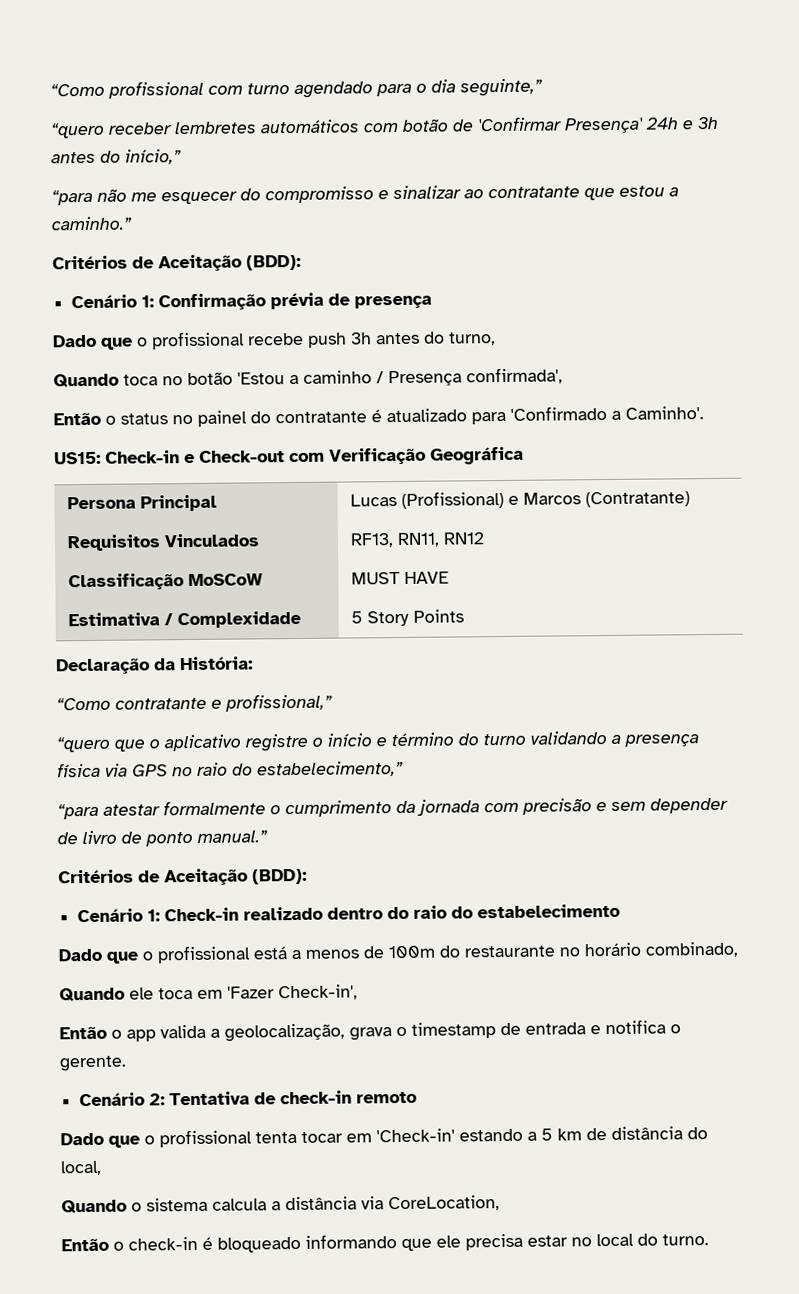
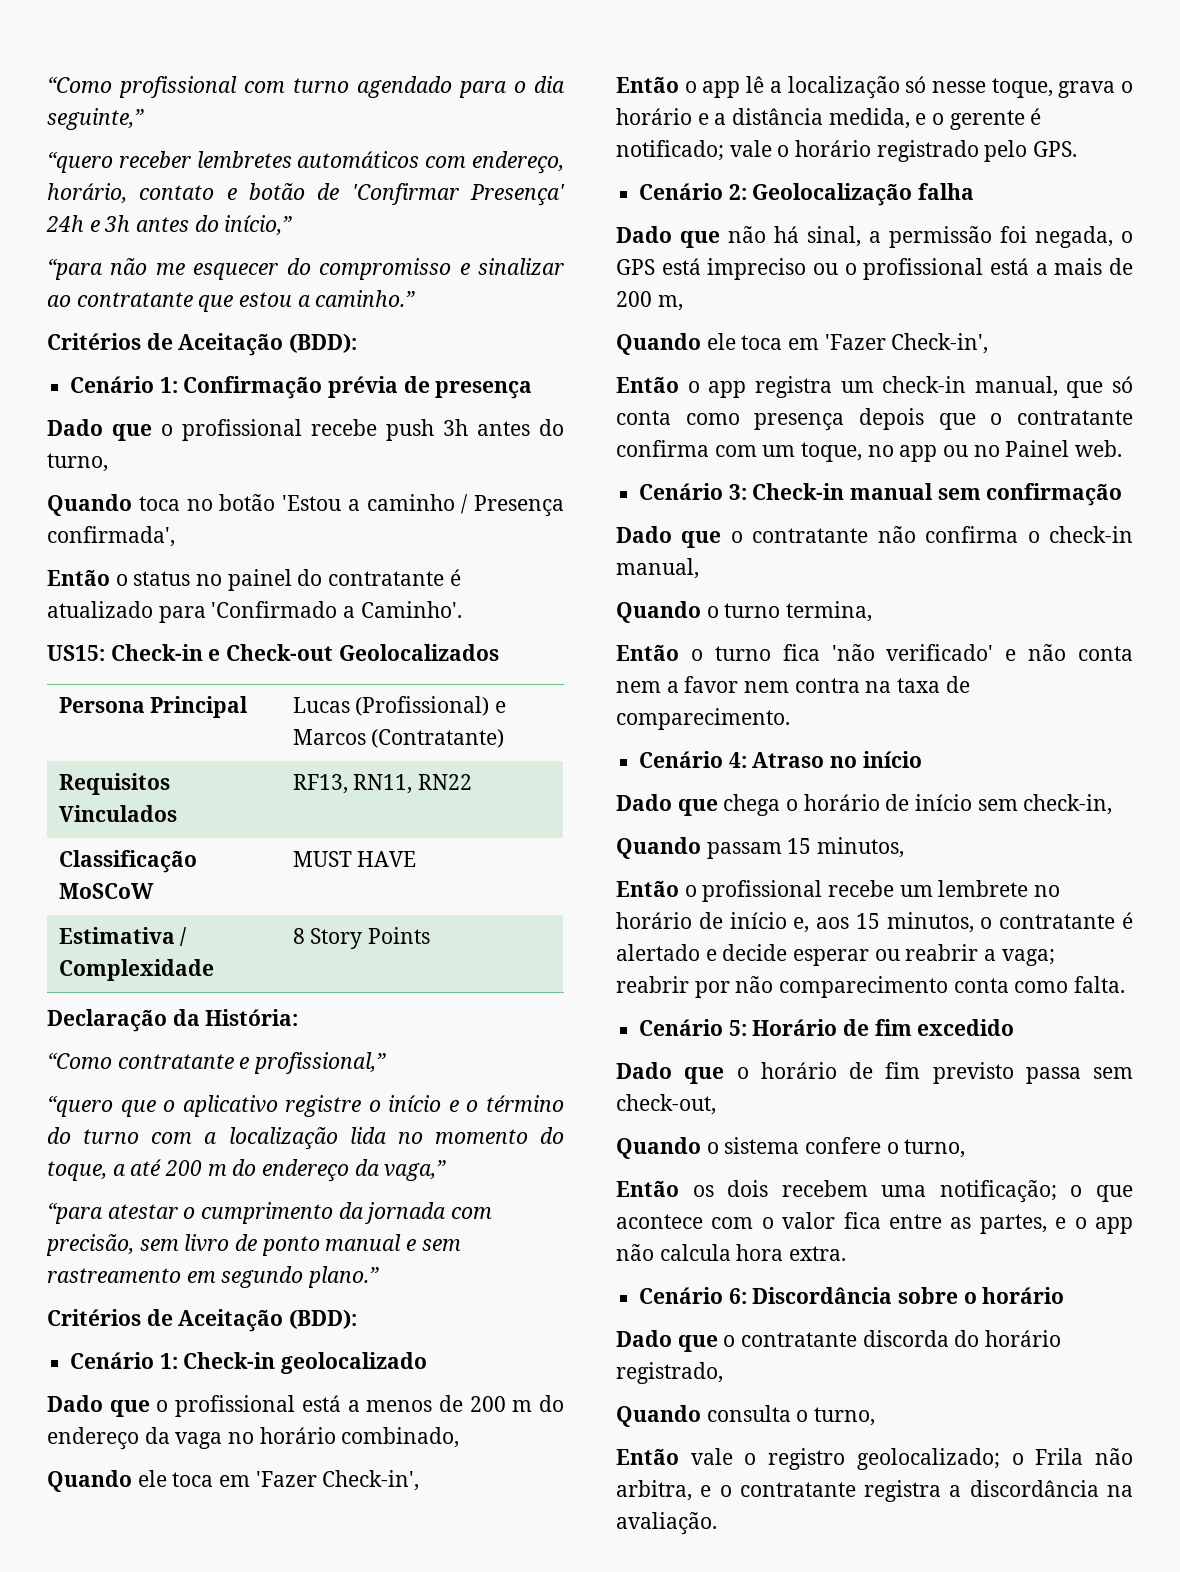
- “quero receber lembretes automáticos com botão de 'Confirmar Presença' 24h e 3h antes do início,”
+ “quero receber lembretes automáticos com endereço, horário, contato e botão de 'Confirmar Presença' 24h e 3h antes do início,”
- US15: Check-in e Check-out com Verificação Geográfica
+ US15: Check-in e Check-out Geolocalizados
- Requisitos Vinculados | RF13, RN11, RN12
+ Requisitos Vinculados | RF13, RN11, RN22
- Estimativa / Complexidade | 5 Story Points
+ Estimativa / Complexidade | 8 Story Points
- “quero que o aplicativo registre o início e término do turno validando a presença física via GPS no raio do estabelecimento,”
+ “quero que o aplicativo registre o início e o término do turno com a localização lida no momento do toque, a até 200 m do endereço da vaga,”
- “para atestar formalmente o cumprimento da jornada com precisão e sem depender de livro de ponto manual.”
+ “para atestar o cumprimento da jornada com precisão, sem livro de ponto manual e sem rastreamento em segundo plano.”
- Cenário 1: Check-in realizado dentro do raio do estabelecimento
+ Cenário 1: Check-in geolocalizado
- Dado que o profissional está a menos de 100m do restaurante no horário combinado,
+ Dado que o profissional está a menos de 200 m do endereço da vaga no horário combinado,
- Então o app valida a geolocalização, grava o timestamp de entrada e notifica o gerente.
- Cenário 2: Tentativa de check-in remoto
- Dado que o profissional tenta tocar em 'Check-in' estando a 5 km de distância do local,
- Quando o sistema calcula a distância via CoreLocation,
- Então o check-in é bloqueado informando que ele precisa estar no local do turno.
+ Então o app lê a localização só nesse toque, grava o horário e a distância medida, e o gerente é notificado; vale o horário registrado pelo GPS.
+ Cenário 2: Geolocalização falha
+ Dado que não há sinal, a permissão foi negada, o GPS está impreciso ou o profissional está a mais de 200 m,
+ Quando ele toca em 'Fazer Check-in',
+ Então o app registra um check-in manual, que só conta como presença depois que o contratante confirma com um toque, no app ou no Painel web.
+ Cenário 3: Check-in manual sem confirmação
+ Dado que o contratante não confirma o check-in manual,
+ Quando o turno termina,
+ Então o turno fica 'não verificado' e não conta nem a favor nem contra na taxa de comparecimento.
+ Cenário 4: Atraso no início
+ Dado que chega o horário de início sem check-in,
+ Quando passam 15 minutos,
+ Então o profissional recebe um lembrete no horário de início e, aos 15 minutos, o contratante é alertado e decide esperar ou reabrir a vaga; reabrir por não comparecimento conta como falta.
+ Cenário 5: Horário de fim excedido
+ Dado que o horário de fim previsto passa sem check-out,
+ Quando o sistema confere o turno,
+ Então os dois recebem uma notificação; o que acontece com o valor fica entre as partes, e o app não calcula hora extra.
+ Cenário 6: Discordância sobre o horário
+ Dado que o contratante discorda do horário registrado,
+ Quando consulta o turno,
+ Então vale o registro geolocalizado; o Frila não arbitra, e o contratante registra a discordância na avaliação.

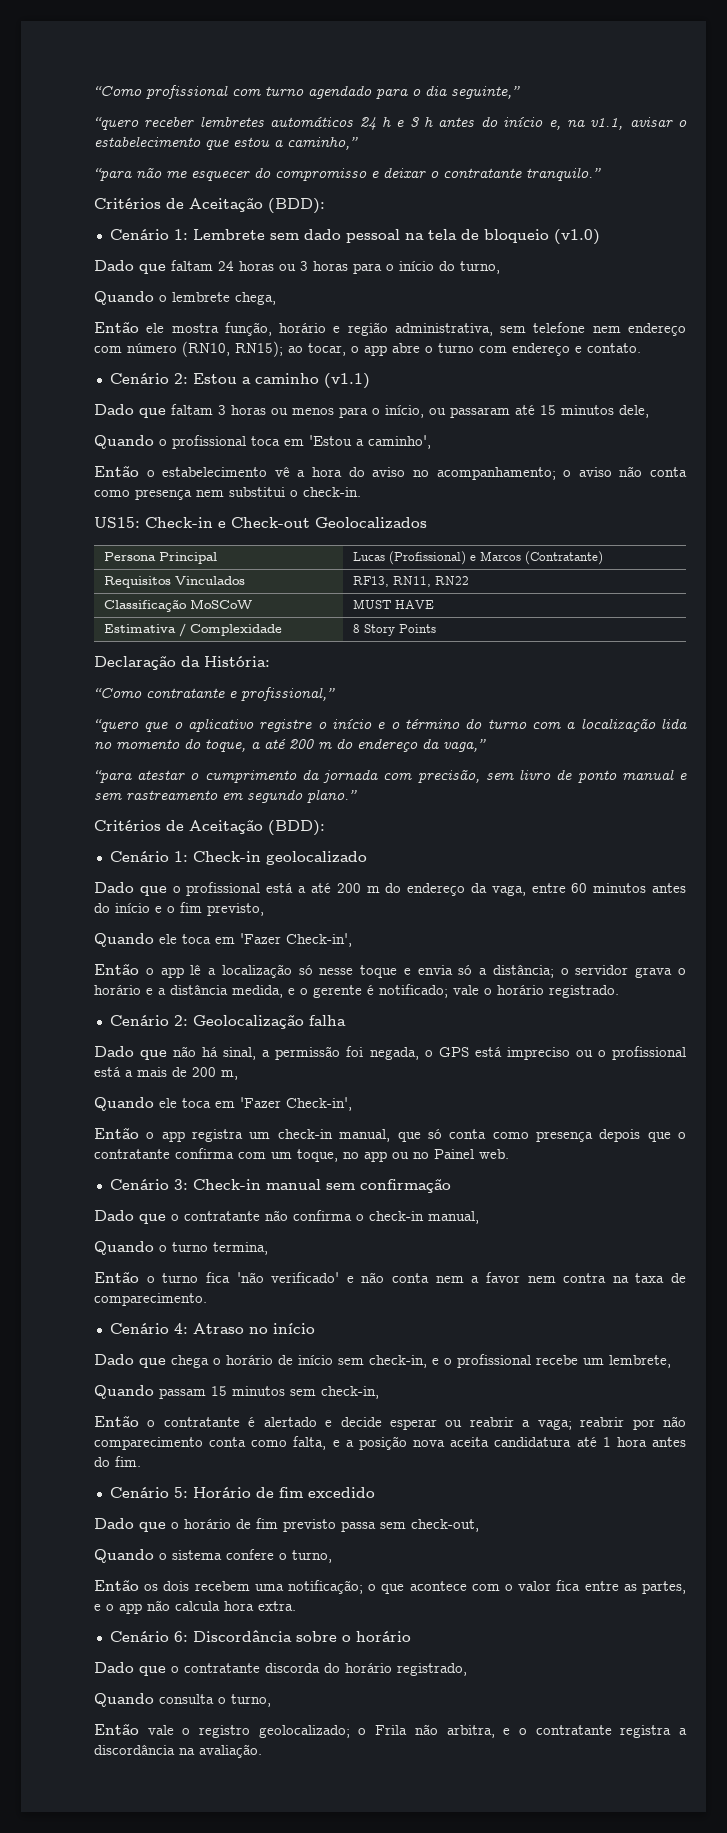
- “quero receber lembretes automáticos com endereço, horário, contato e botão de 'Confirmar Presença' 24h e 3h antes do início,”
+ “quero receber lembretes automáticos 24 h e 3 h antes do início e, na v1.1, avisar o estabelecimento que estou a caminho,”
- “para não me esquecer do compromisso e sinalizar ao contratante que estou a caminho.”
+ “para não me esquecer do compromisso e deixar o contratante tranquilo.”
  Critérios de Aceitação (BDD):
- Cenário 1: Confirmação prévia de presença
- Dado que o profissional recebe push 3h antes do turno,
- Quando toca no botão 'Estou a caminho / Presença confirmada',
- Então o status no painel do contratante é atualizado para 'Confirmado a Caminho'.
+ Cenário 1: Lembrete sem dado pessoal na tela de bloqueio (v1.0)
+ Dado que faltam 24 horas ou 3 horas para o início do turno,
+ Quando o lembrete chega,
+ Então ele mostra função, horário e região administrativa, sem telefone nem endereço com número (RN10, RN15); ao tocar, o app abre o turno com endereço e contato.
+ Cenário 2: Estou a caminho (v1.1)
+ Dado que faltam 3 horas ou menos para o início, ou passaram até 15 minutos dele,
+ Quando o profissional toca em 'Estou a caminho',
+ Então o estabelecimento vê a hora do aviso no acompanhamento; o aviso não conta como presença nem substitui o check-in.
- Dado que o profissional está a menos de 200 m do endereço da vaga no horário combinado,
+ Dado que o profissional está a até 200 m do endereço da vaga, entre 60 minutos antes do início e o fim previsto,
- Então o app lê a localização só nesse toque, grava o horário e a distância medida, e o gerente é notificado; vale o horário registrado pelo GPS.
+ Então o app lê a localização só nesse toque e envia só a distância; o servidor grava o horário e a distância medida, e o gerente é notificado; vale o horário registrado.
- Dado que chega o horário de início sem check-in,
+ Dado que chega o horário de início sem check-in, e o profissional recebe um lembrete,
- Quando passam 15 minutos,
- Então o profissional recebe um lembrete no horário de início e, aos 15 minutos, o contratante é alertado e decide esperar ou reabrir a vaga; reabrir por não comparecimento conta como falta.
+ Quando passam 15 minutos sem check-in,
+ Então o contratante é alertado e decide esperar ou reabrir a vaga; reabrir por não comparecimento conta como falta, e a posição nova aceita candidatura até 1 hora antes do fim.

